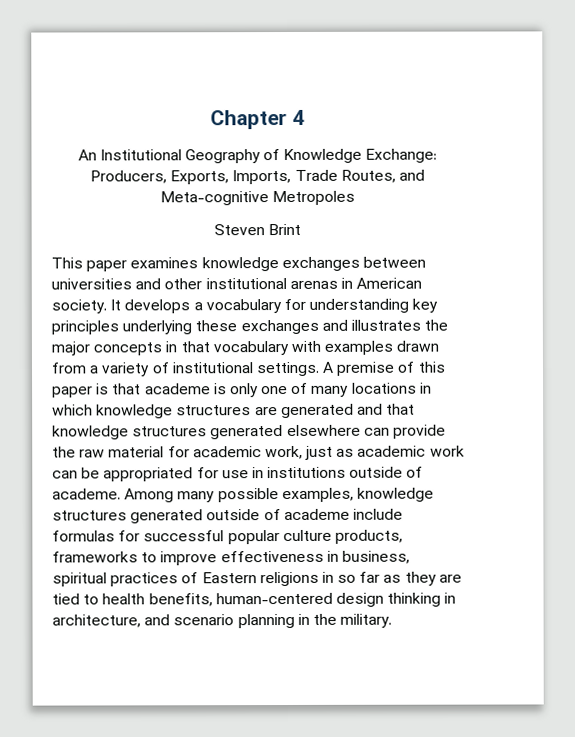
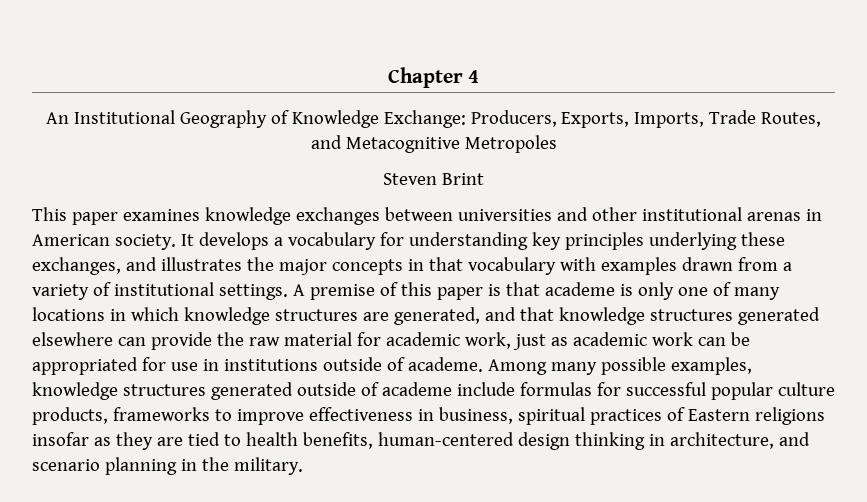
- An Institutional Geography of Knowledge Exchange: Producers, Exports, Imports, Trade Routes, and Meta-cognitive Metropoles
+ An Institutional Geography of Knowledge Exchange: Producers, Exports, Imports, Trade Routes, and Metacognitive Metropoles
- It develops a vocabulary for understanding key principles underlying these exchanges and illustrates the major concepts in that vocabulary with examples drawn from a variety of institutional settings.
+ It develops a vocabulary for understanding key principles underlying these exchanges, and illustrates the major concepts in that vocabulary with examples drawn from a variety of institutional settings.
- A premise of this paper is that academe is only one of many locations in which knowledge structures are generated and that knowledge structures generated elsewhere can provide the raw material for academic work, just as academic work can be appropriated for use in institutions outside of academe.
+ A premise of this paper is that academe is only one of many locations in which knowledge structures are generated, and that knowledge structures generated elsewhere can provide the raw material for academic work, just as academic work can be appropriated for use in institutions outside of academe.
- Among many possible examples, knowledge structures generated outside of academe include formulas for successful popular culture products, frameworks to improve effectiveness in business, spiritual practices of Eastern religions in so far as they are tied to health benefits, human-centered design thinking in architecture, and scenario planning in the military.
+ Among many possible examples, knowledge structures generated outside of academe include formulas for successful popular culture products, frameworks to improve effectiveness in business, spiritual practices of Eastern religions insofar as they are tied to health benefits, human-centered design thinking in architecture, and scenario planning in the military.

